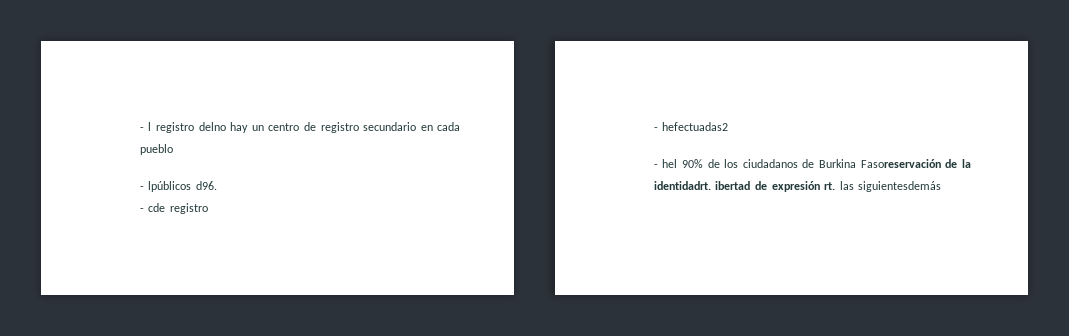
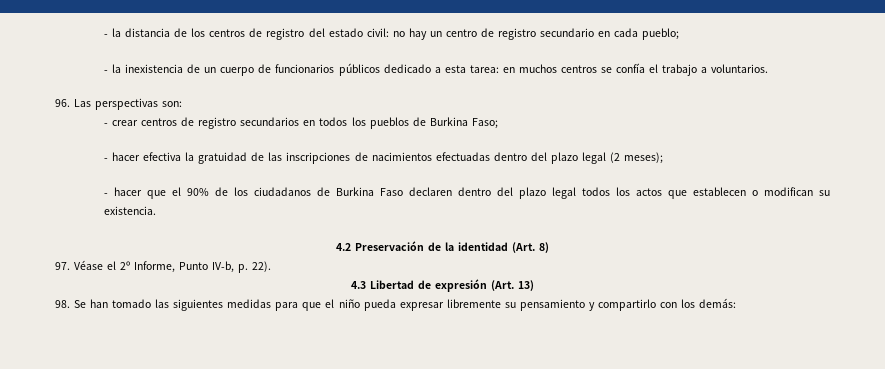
- - l registro delno hay un centro de registro secundario en cada pueblo
- - lpúblicos d96.
- - cde registro
- - hefectuadas2
- - hel 90% de los ciudadanos de Burkina Fasoreservación de la identidadrt. ibertad de expresión rt. las siguientesdemás
+ - la distancia de los centros de registro del estado civil: no hay un centro de registro secundario en cada pueblo;
+ - la inexistencia de un cuerpo de funcionarios públicos dedicado a esta tarea: en muchos centros se confía el trabajo a voluntarios.
+ 96. Las perspectivas son:
+ - crear centros de registro secundarios en todos los pueblos de Burkina Faso;
+ - hacer efectiva la gratuidad de las inscripciones de nacimientos efectuadas dentro del plazo legal (2 meses);
+ - hacer que el 90% de los ciudadanos de Burkina Faso declaren dentro del plazo legal todos los actos que establecen o modifican su existencia.
+ 4.2 Preservación de la identidad (Art. 8)
+ 97. Véase el 2º Informe, Punto IV-b, p. 22).
+ 4.3 Libertad de expresión (Art. 13)
+ 98. Se han tomado las siguientes medidas para que el niño pueda expresar libremente su pensamiento y compartirlo con los demás:

